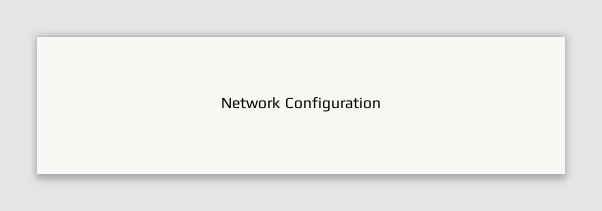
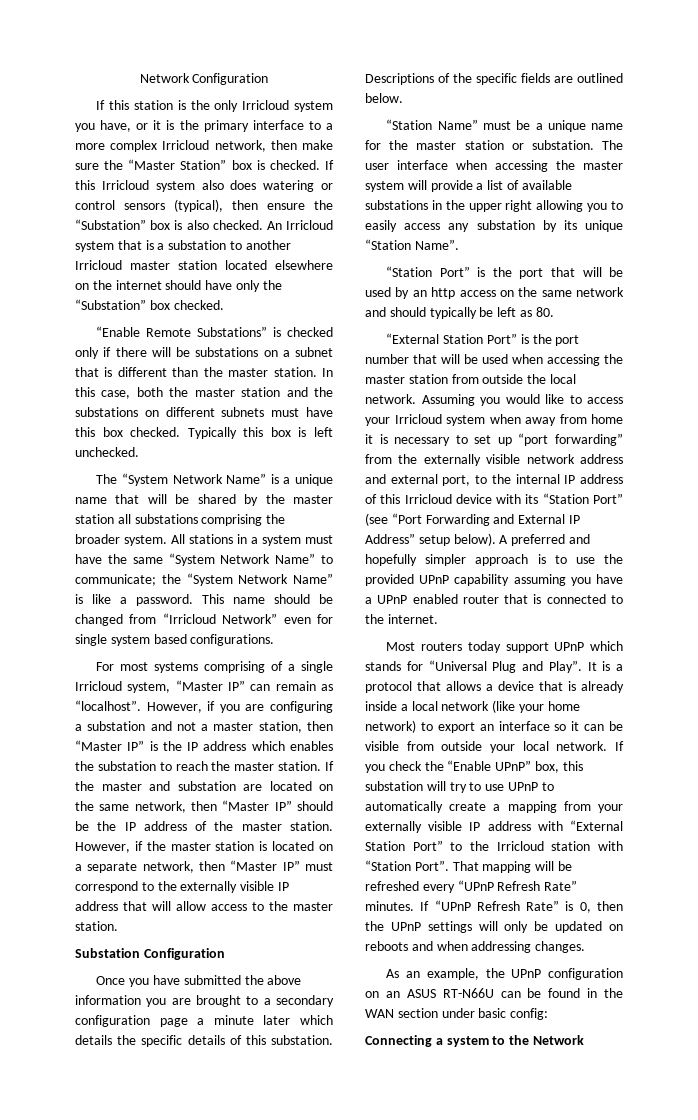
+ If this station is the only Irricloud system you have, or it is the primary interface to a more complex Irricloud network, then make sure the “Master Station” box is checked. If this Irricloud system also does watering or control sensors (typical), then ensure the “Substation” box is also checked. An Irricloud system that is a substation to another Irricloud master station located elsewhere on the internet should have only the “Substation” box checked.
+ “Enable Remote Substations” is checked only if there will be substations on a subnet that is different than the master station. In this case, both the master station and the substations on different subnets must have this box checked. Typically this box is left unchecked.
+ The “System Network Name” is a unique name that will be shared by the master station all substations comprising the broader system. All stations in a system must have the same “System Network Name” to communicate; the “System Network Name” is like a password. This name should be changed from “Irricloud Network” even for single system based configurations.
+ For most systems comprising of a single Irricloud system, “Master IP” can remain as “localhost”. However, if you are configuring a substation and not a master station, then “Master IP” is the IP address which enables the substation to reach the master station. If the master and substation are located on the same network, then “Master IP” should be the IP address of the master station. However, if the master station is located on a separate network, then “Master IP” must correspond to the externally visible IP address that will allow access to the master station.
+ Substation Configuration
+ Once you have submitted the above information you are brought to a secondary configuration page a minute later which details the specific details of this substation. Descriptions of the specific fields are outlined below.
+ “Station Name” must be a unique name for the master station or substation. The user interface when accessing the master system will provide a list of available substations in the upper right allowing you to easily access any substation by its unique “Station Name”.
+ “Station Port” is the port that will be used by an http access on the same network and should typically be left as 80.
+ “External Station Port” is the port number that will be used when accessing the master station from outside the local network. Assuming you would like to access your Irricloud system when away from home it is necessary to set up “port forwarding” from the externally visible network address and external port, to the internal IP address of this Irricloud device with its “Station Port” (see “Port Forwarding and External IP Address” setup below). A preferred and hopefully simpler approach is to use the provided UPnP capability assuming you have a UPnP enabled router that is connected to the internet.
+ Most routers today support UPnP which stands for “Universal Plug and Play”. It is a protocol that allows a device that is already inside a local network (like your home network) to export an interface so it can be visible from outside your local network. If you check the “Enable UPnP” box, this substation will try to use UPnP to automatically create a mapping from your externally visible IP address with “External Station Port” to the Irricloud station with “Station Port”. That mapping will be refreshed every “UPnP Refresh Rate” minutes. If “UPnP Refresh Rate” is 0, then the UPnP settings will only be updated on reboots and when addressing changes.
+ As an example, the UPnP configuration on an ASUS RT-N66U can be found in the WAN section under basic config:
+ Connecting a system to the Network

